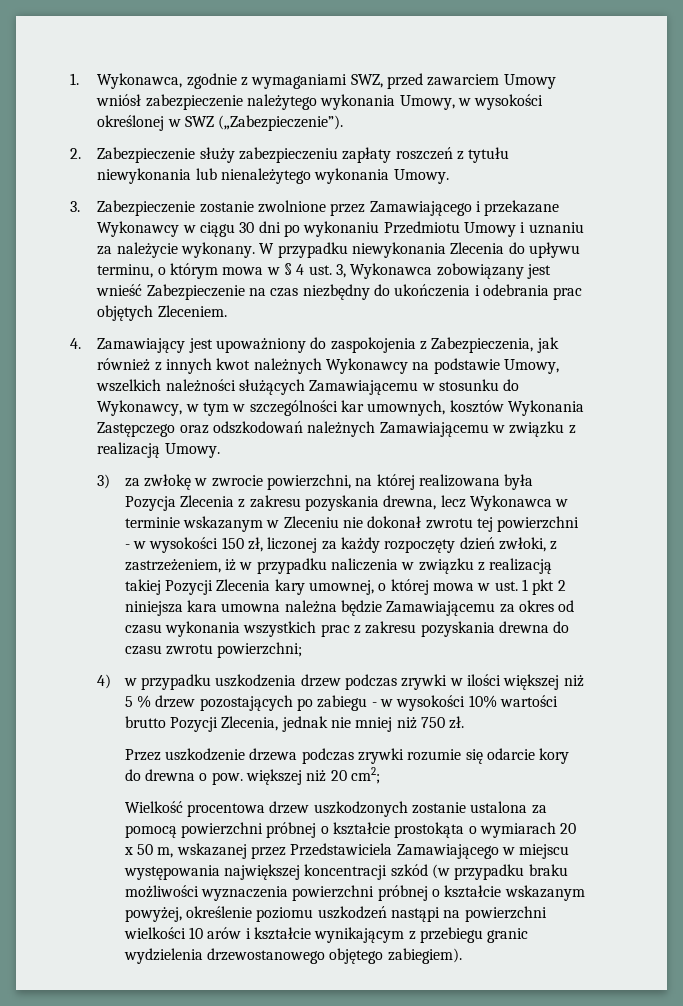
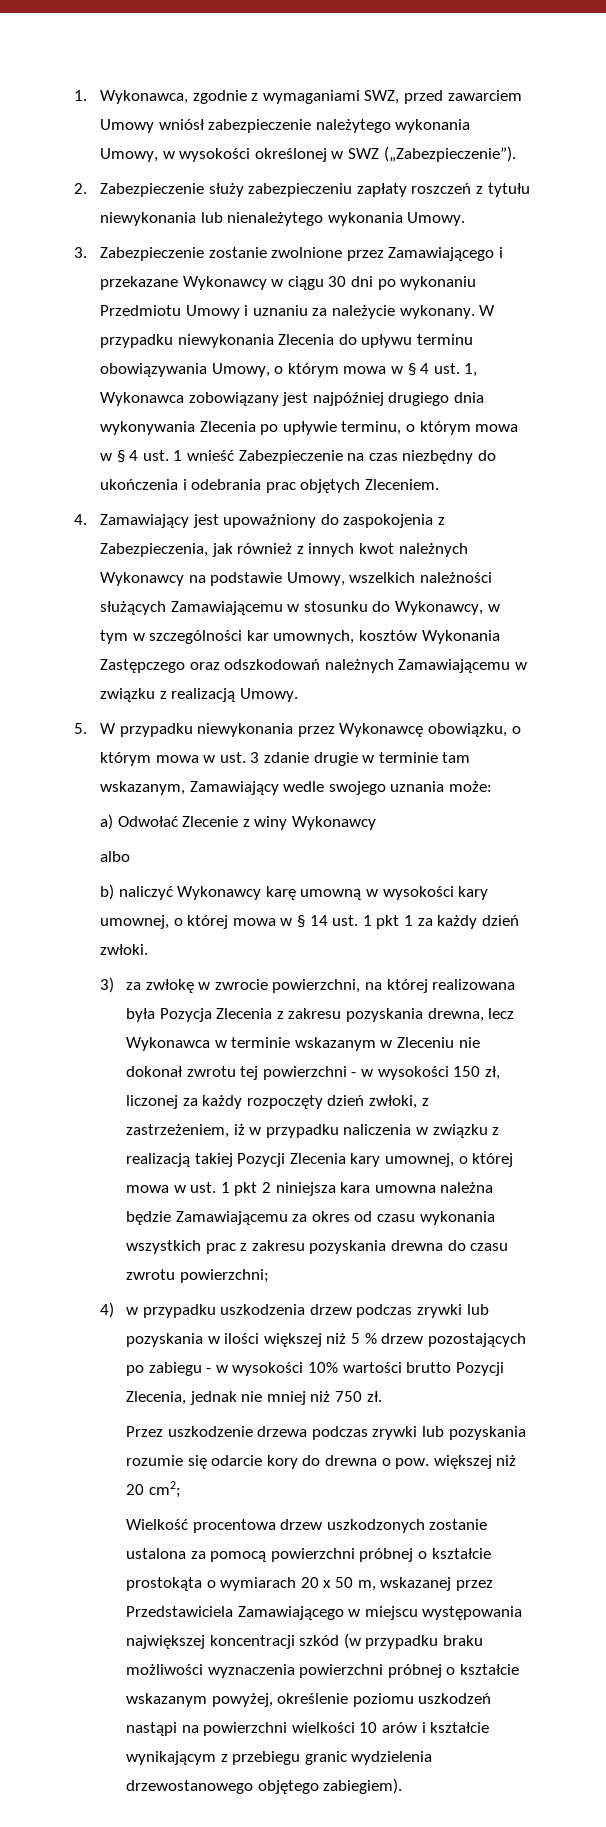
- W przypadku niewykonania Zlecenia do upływu terminu, o którym mowa w § 4 ust. 3, Wykonawca zobowiązany jest wnieść Zabezpieczenie na czas niezbędny do ukończenia i odebrania prac objętych Zleceniem.
+ W przypadku niewykonania Zlecenia do upływu terminu obowiązywania Umowy, o którym mowa w § 4 ust. 1, Wykonawca zobowiązany jest najpóźniej drugiego dnia wykonywania Zlecenia po upływie terminu, o którym mowa w § 4 ust. 1 wnieść Zabezpieczenie na czas niezbędny do ukończenia i odebrania prac objętych Zleceniem.
+ 5. W przypadku niewykonania przez Wykonawcę obowiązku, o którym mowa w ust. 3 zdanie drugie w terminie tam wskazanym, Zamawiający wedle swojego uznania może:
+ a) Odwołać Zlecenie z winy Wykonawcy
+ albo
+ b) naliczyć Wykonawcy karę umowną w wysokości kary umownej, o której mowa w § 14 ust. 1 pkt 1 za każdy dzień zwłoki.
- 4) w przypadku uszkodzenia drzew podczas zrywki w ilości większej niż 5 % drzew pozostających po zabiegu - w wysokości 10% wartości brutto Pozycji Zlecenia, jednak nie mniej niż 750 zł.
+ 4) w przypadku uszkodzenia drzew podczas zrywki lub pozyskania w ilości większej niż 5 % drzew pozostających po zabiegu - w wysokości 10% wartości brutto Pozycji Zlecenia, jednak nie mniej niż 750 zł.
- Przez uszkodzenie drzewa podczas zrywki rozumie się odarcie kory do drewna o pow. większej niż 20 cm2;
+ Przez uszkodzenie drzewa podczas zrywki lub pozyskania rozumie się odarcie kory do drewna o pow. większej niż 20 cm2;

